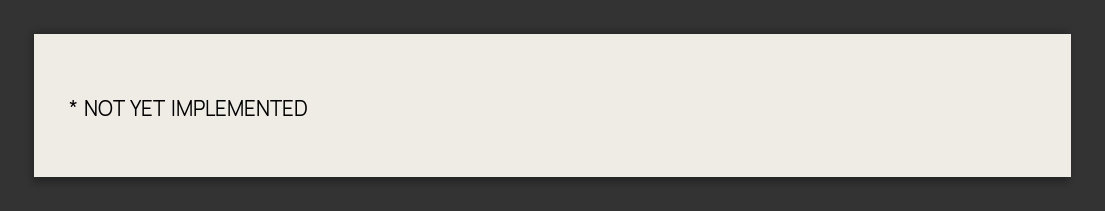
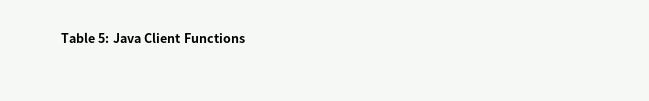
- * NOT YET IMPLEMENTED
+ Table 5: Java Client Functions

